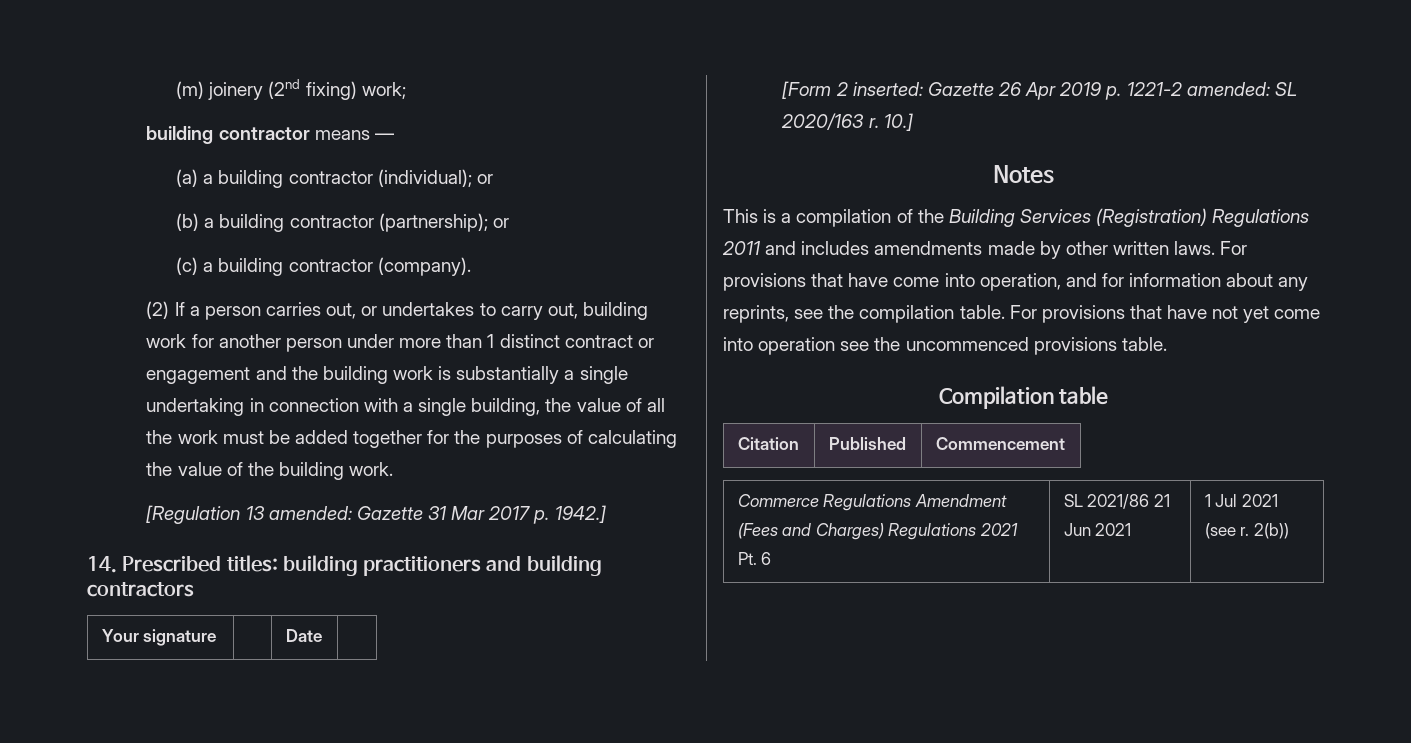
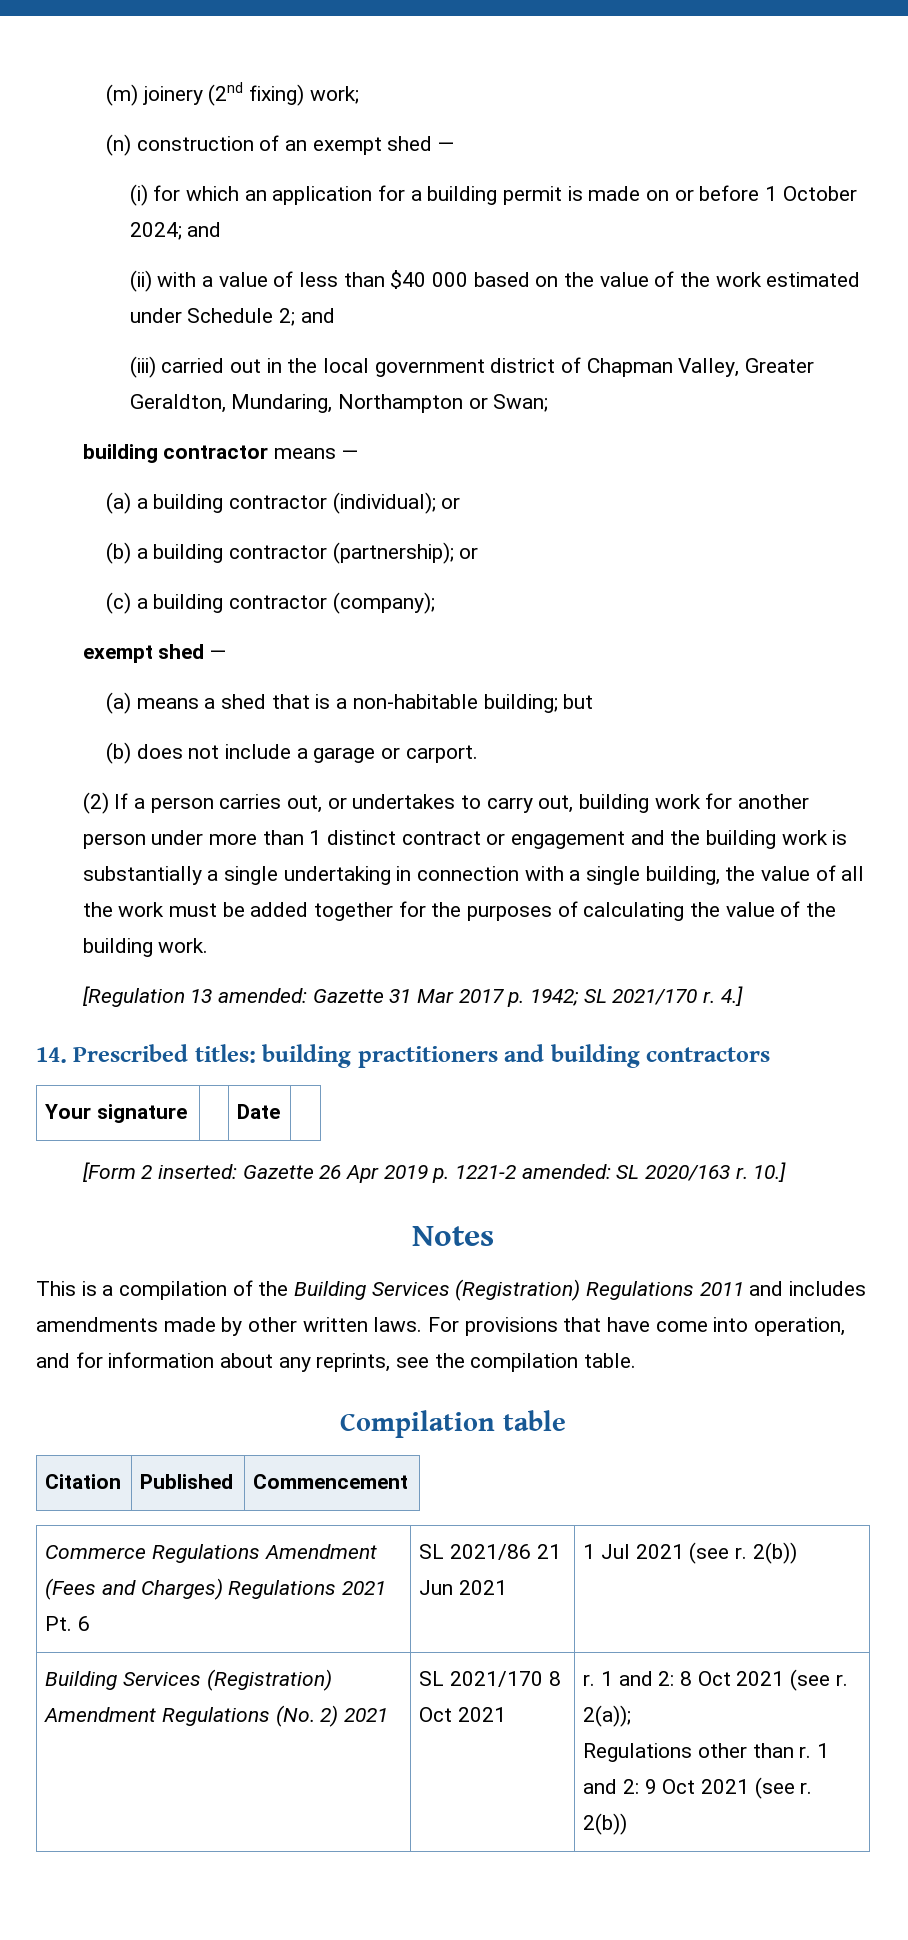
+ (n) construction of an exempt shed —
+ (i) for which an application for a building permit is made on or before 1 October 2024; and
+ (ii) with a value of less than $40 000 based on the value of the work estimated under Schedule 2; and
+ (iii) carried out in the local government district of Chapman Valley, Greater Geraldton, Mundaring, Northampton or Swan;
- (c) a building contractor (company).
+ (c) a building contractor (company);
+ exempt shed —
+ (a) means a shed that is a non-habitable building; but
+ (b) does not include a garage or carport.
- [Regulation 13 amended: Gazette 31 Mar 2017 p. 1942.]
+ [Regulation 13 amended: Gazette 31 Mar 2017 p. 1942; SL 2021/170 r. 4.]
- For provisions that have not yet come into operation see the uncommenced provisions table.
+ Building Services (Registration) Amendment Regulations (No. 2) 2021 | SL 2021/170 8 Oct 2021 | r. 1 and 2: 8 Oct 2021 (see r. 2(a));
+ Regulations other than r. 1 and 2: 9 Oct 2021 (see r. 2(b))

